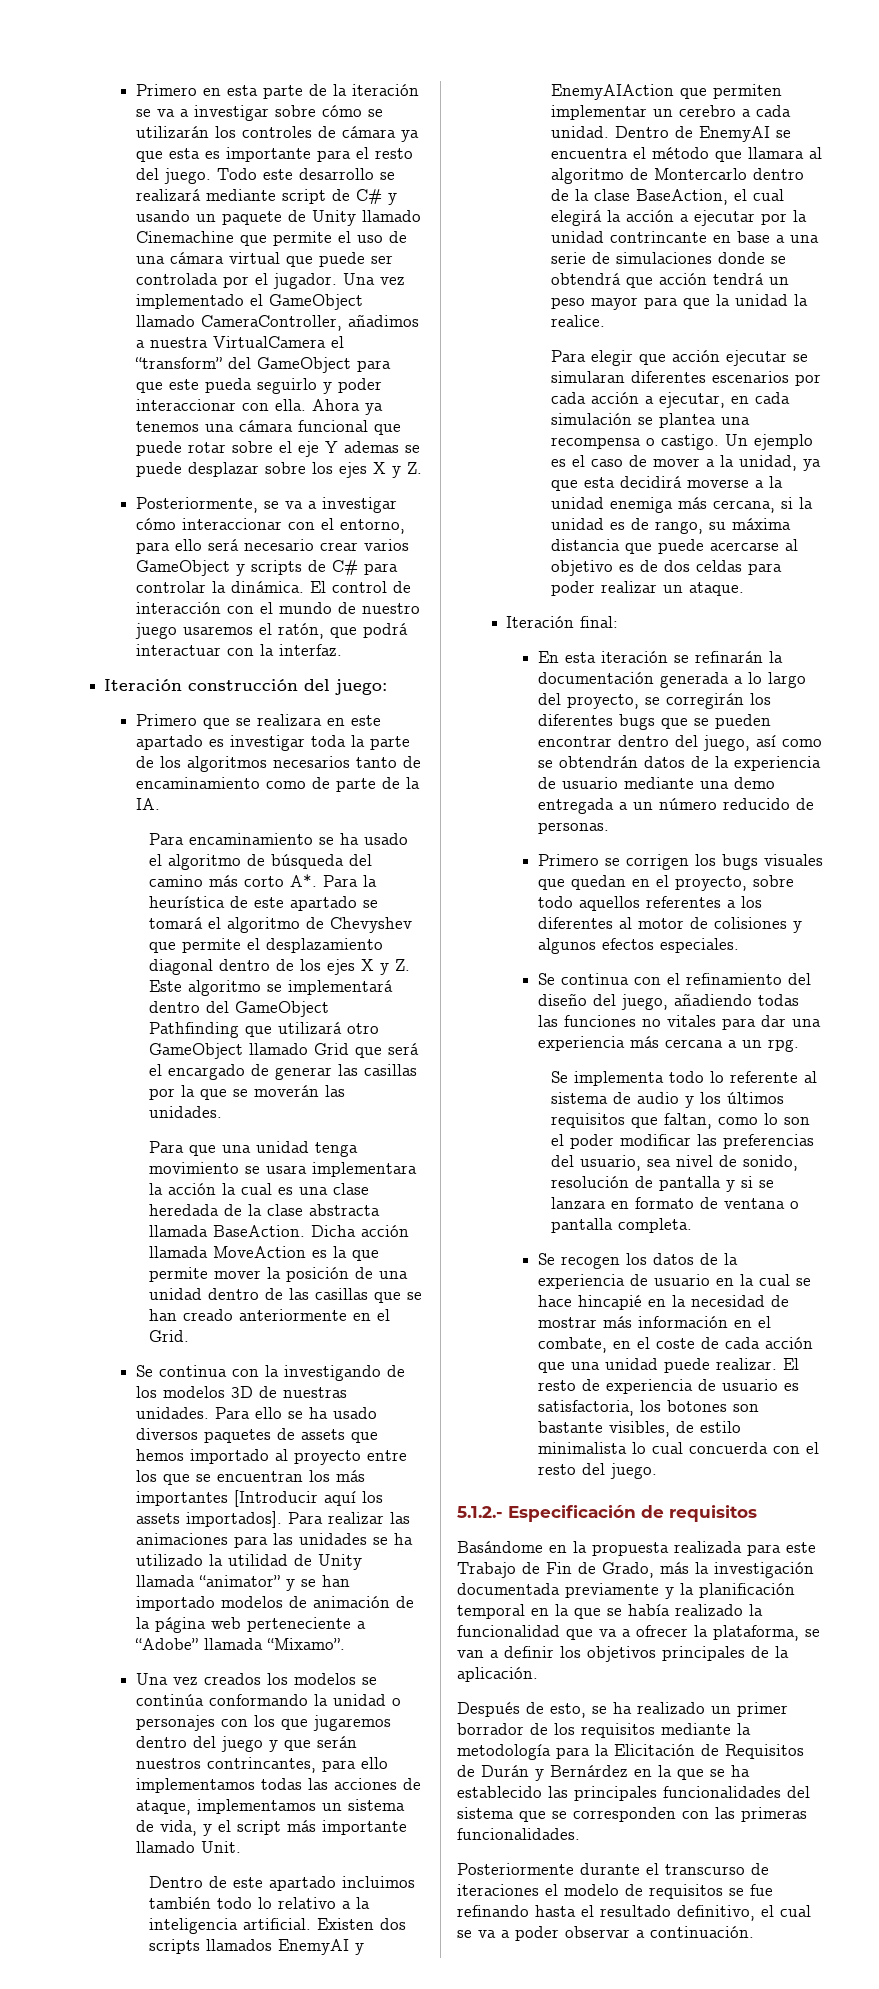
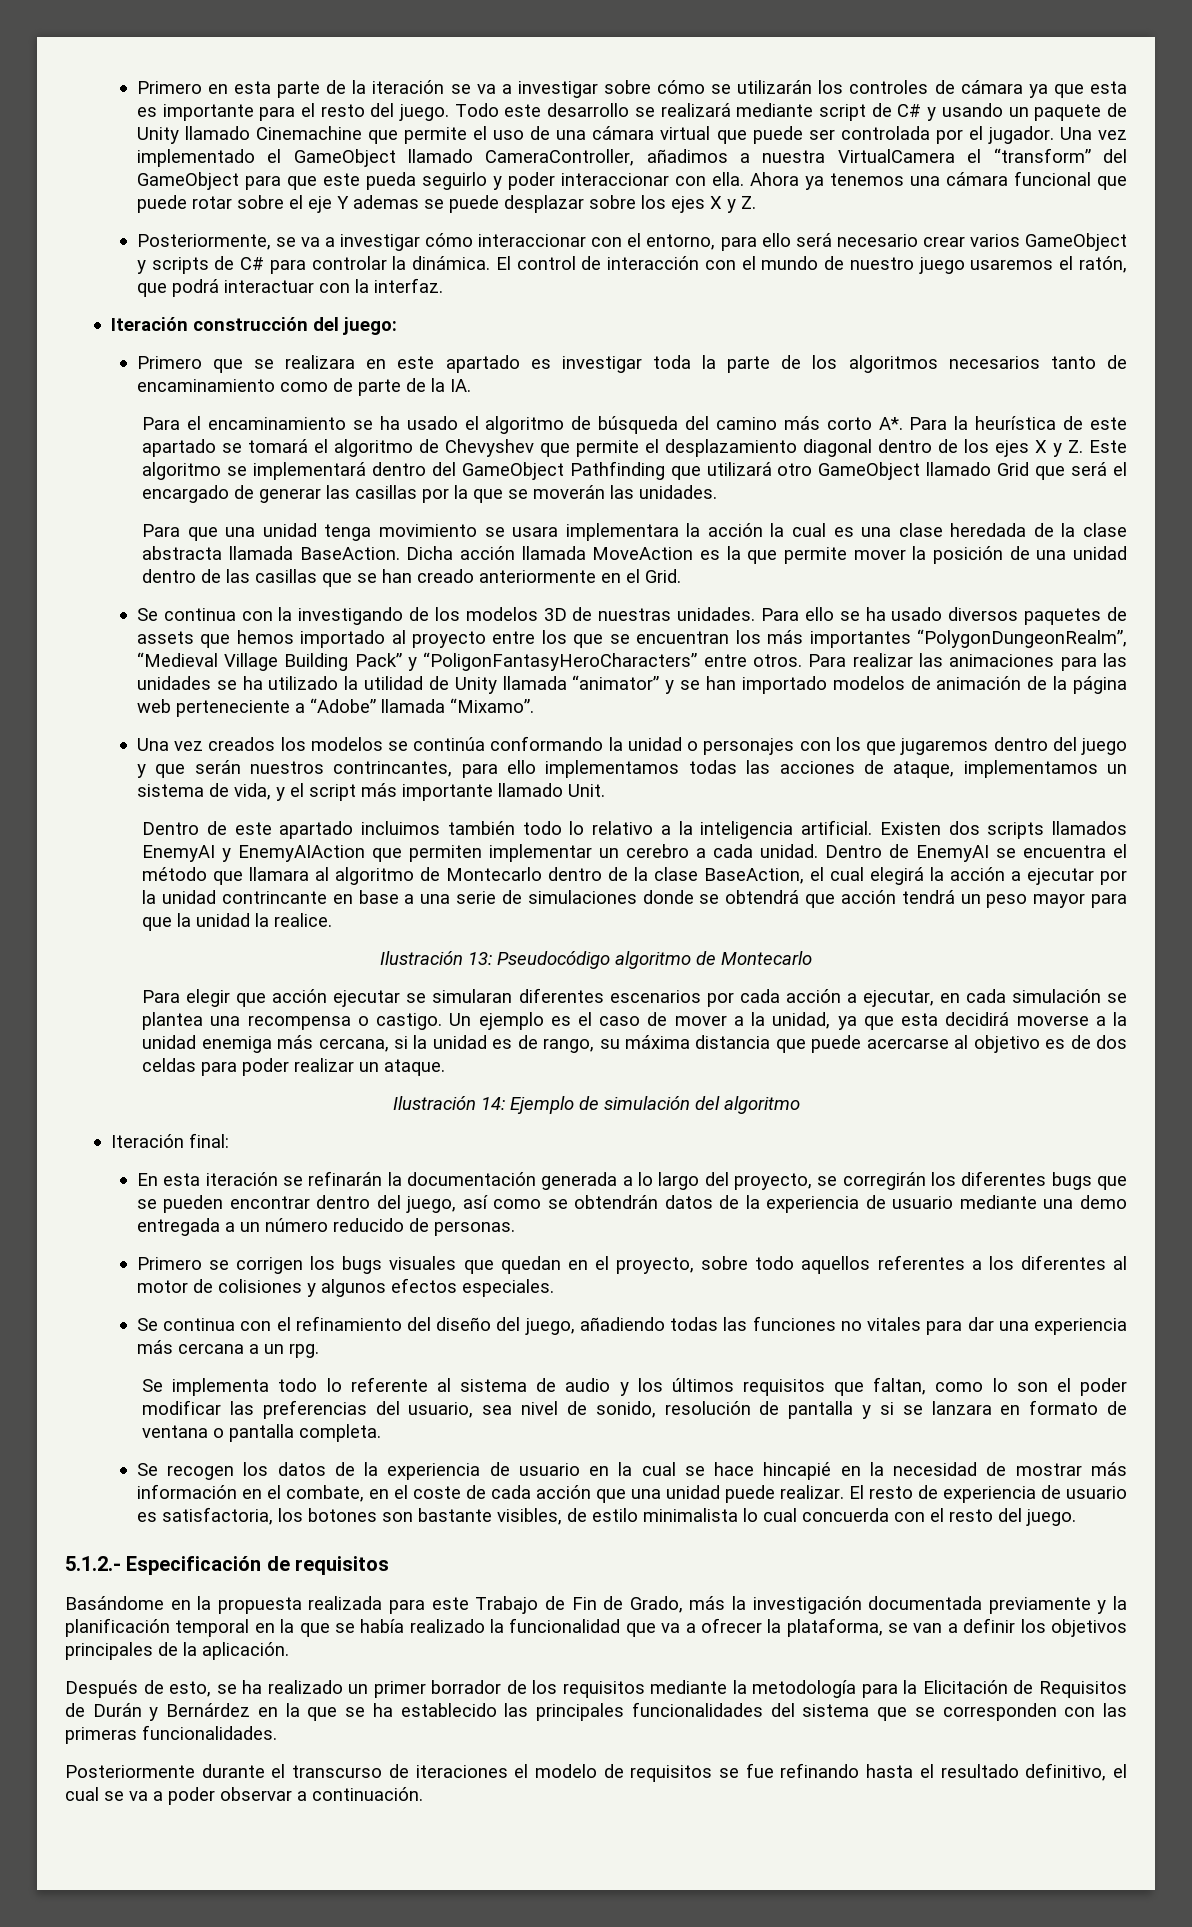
- Para encaminamiento se ha usado el algoritmo de búsqueda del camino más corto A*. Para la heurística de este apartado se tomará el algoritmo de Chevyshev que permite el desplazamiento diagonal dentro de los ejes X y Z. Este algoritmo se implementará dentro del GameObject Pathfinding que utilizará otro GameObject llamado Grid que será el encargado de generar las casillas por la que se moverán las unidades.
+ Para el encaminamiento se ha usado el algoritmo de búsqueda del camino más corto A*. Para la heurística de este apartado se tomará el algoritmo de Chevyshev que permite el desplazamiento diagonal dentro de los ejes X y Z. Este algoritmo se implementará dentro del GameObject Pathfinding que utilizará otro GameObject llamado Grid que será el encargado de generar las casillas por la que se moverán las unidades.
- Para ello se ha usado diversos paquetes de assets que hemos importado al proyecto entre los que se encuentran los más importantes [Introducir aquí los assets importados].
+ Para ello se ha usado diversos paquetes de assets que hemos importado al proyecto entre los que se encuentran los más importantes “PolygonDungeonRealm”, “Medieval Village Building Pack” y “PoligonFantasyHeroCharacters” entre otros.
- Dentro de EnemyAI se encuentra el método que llamara al algoritmo de Montercarlo dentro de la clase BaseAction, el cual elegirá la acción a ejecutar por la unidad contrincante en base a una serie de simulaciones donde se obtendrá que acción tendrá un peso mayor para que la unidad la realice.
+ Dentro de EnemyAI se encuentra el método que llamara al algoritmo de Montecarlo dentro de la clase BaseAction, el cual elegirá la acción a ejecutar por la unidad contrincante en base a una serie de simulaciones donde se obtendrá que acción tendrá un peso mayor para que la unidad la realice.
+ Ilustración 13: Pseudocódigo algoritmo de Montecarlo
+ Ilustración 14: Ejemplo de simulación del algoritmo

